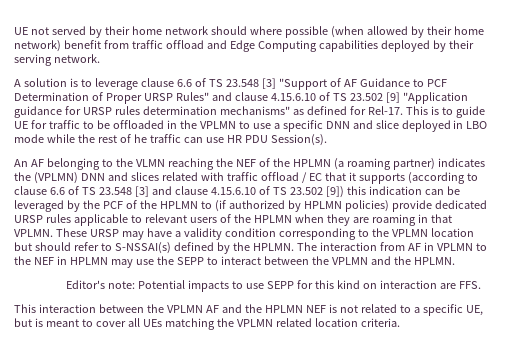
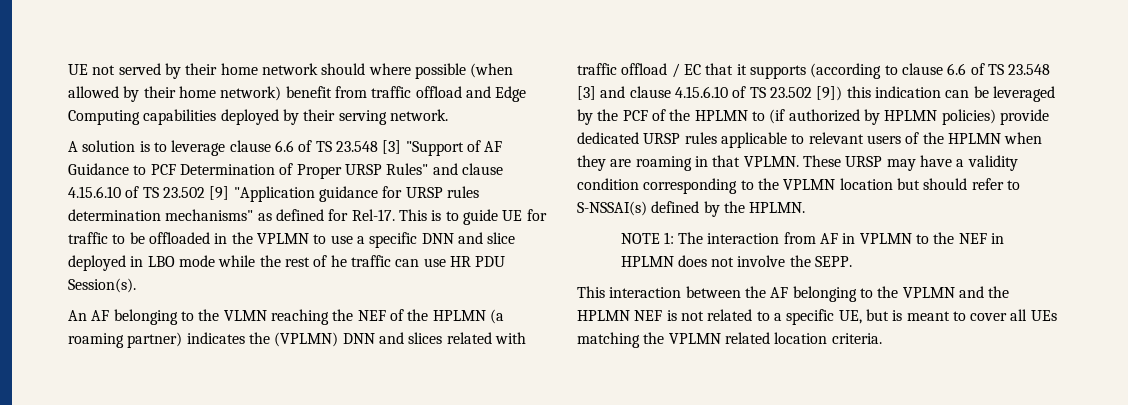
- These URSP may have a validity condition corresponding to the VPLMN location but should refer to S-NSSAI(s) defined by the HPLMN. The interaction from AF in VPLMN to the NEF in HPLMN may use the SEPP to interact between the VPLMN and the HPLMN.
- Editor's note: Potential impacts to use SEPP for this kind on interaction are FFS.
+ These URSP may have a validity condition corresponding to the VPLMN location but should refer to S-NSSAI(s) defined by the HPLMN.
+ NOTE 1: The interaction from AF in VPLMN to the NEF in HPLMN does not involve the SEPP.
- This interaction between the VPLMN AF and the HPLMN NEF is not related to a specific UE, but is meant to cover all UEs matching the VPLMN related location criteria.
+ This interaction between the AF belonging to the VPLMN and the HPLMN NEF is not related to a specific UE, but is meant to cover all UEs matching the VPLMN related location criteria.

